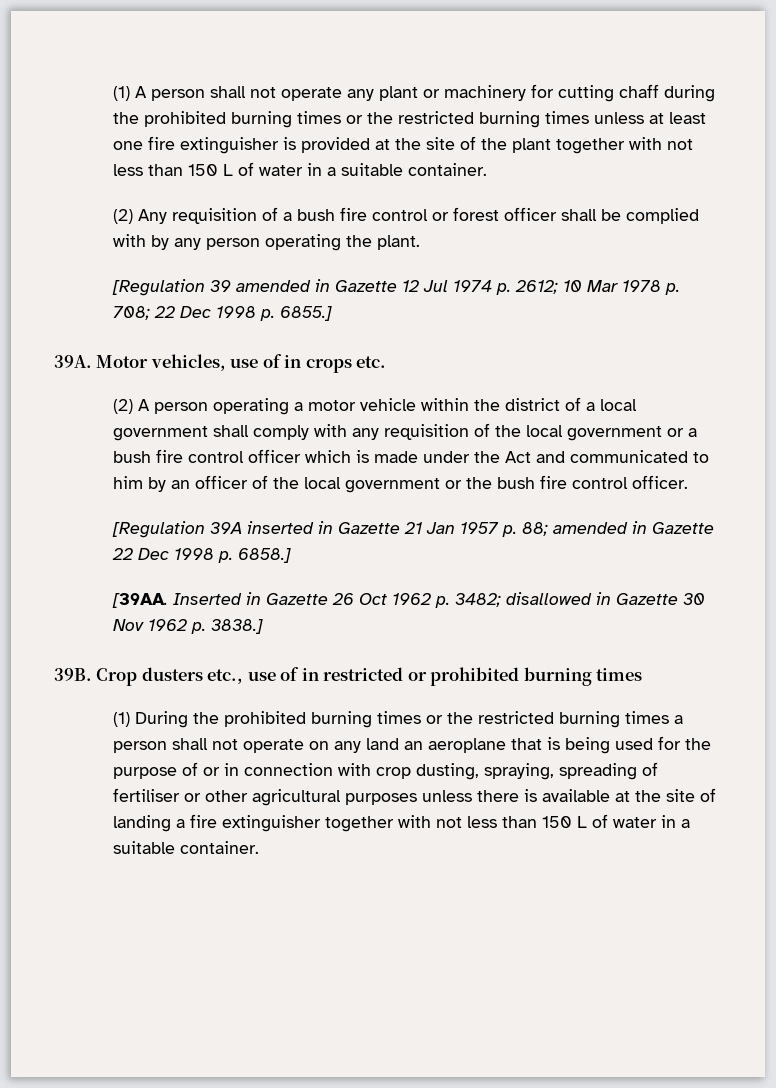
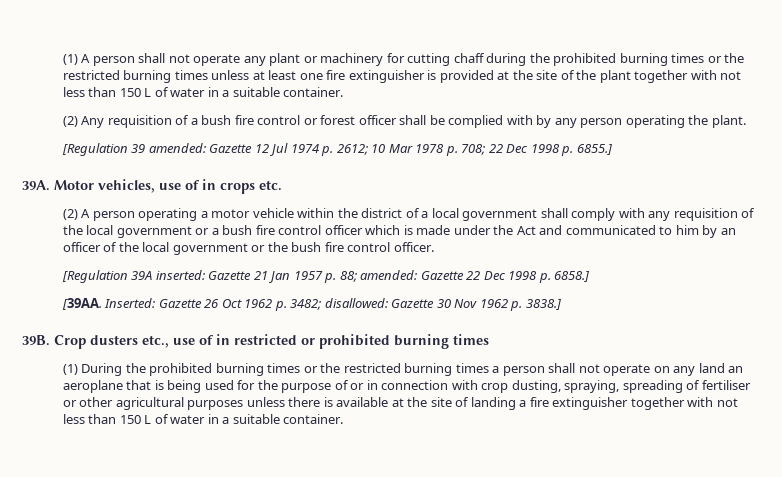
- [Regulation 39 amended in Gazette 12 Jul 1974 p. 2612; 10 Mar 1978 p. 708; 22 Dec 1998 p. 6855.]
+ [Regulation 39 amended: Gazette 12 Jul 1974 p. 2612; 10 Mar 1978 p. 708; 22 Dec 1998 p. 6855.]
- [Regulation 39A inserted in Gazette 21 Jan 1957 p. 88; amended in Gazette 22 Dec 1998 p. 6858.]
+ [Regulation 39A inserted: Gazette 21 Jan 1957 p. 88; amended: Gazette 22 Dec 1998 p. 6858.]
- Inserted in Gazette 26 Oct 1962 p. 3482; disallowed in Gazette 30 Nov 1962 p. 3838.]
+ Inserted: Gazette 26 Oct 1962 p. 3482; disallowed: Gazette 30 Nov 1962 p. 3838.]

